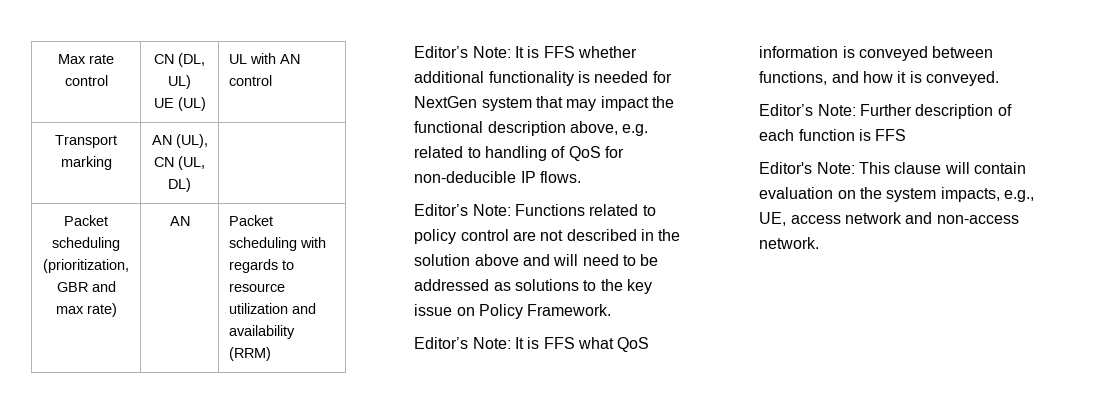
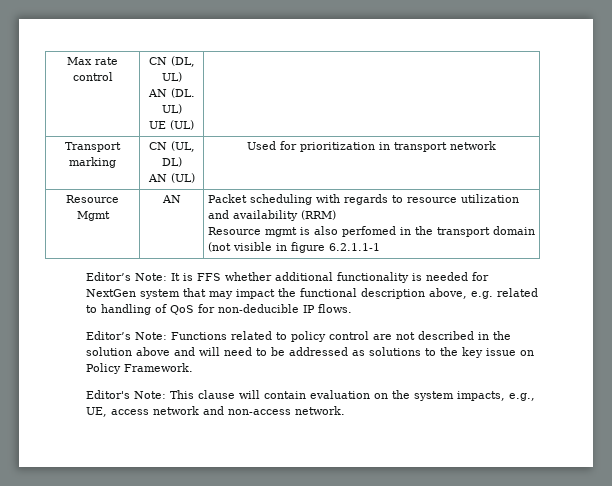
  Max rate control | CN (DL, UL)
- UE (UL) | UL with AN control
+ AN (DL. UL)
+ UE (UL) |
- Transport marking | AN (UL), CN (UL, DL) |
- Packet scheduling (prioritization, GBR and max rate) | AN | Packet scheduling with regards to resource utilization and availability (RRM)
+ Transport marking | CN (UL, DL)
+ AN (UL) | Used for prioritization in transport network
+ Resource Mgmt | AN | Packet scheduling with regards to resource utilization and availability (RRM)
+ Resource mgmt is also perfomed in the transport domain (not visible in figure 6.2.1.1-1
- Editor’s Note: It is FFS what QoS information is conveyed between functions, and how it is conveyed.
- Editor’s Note: Further description of each function is FFS

